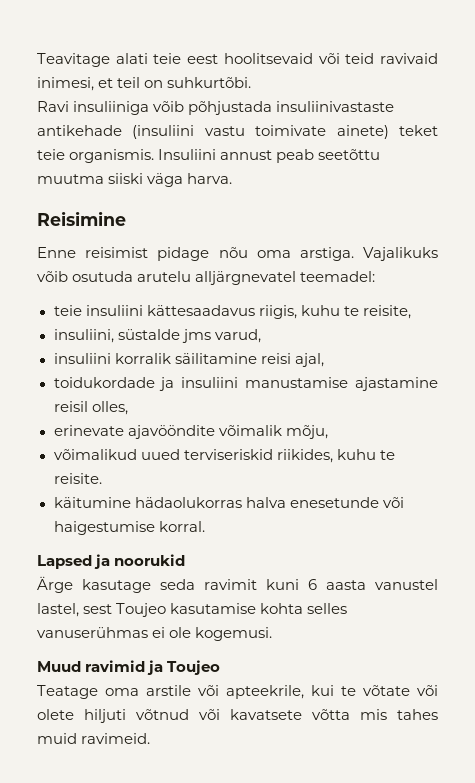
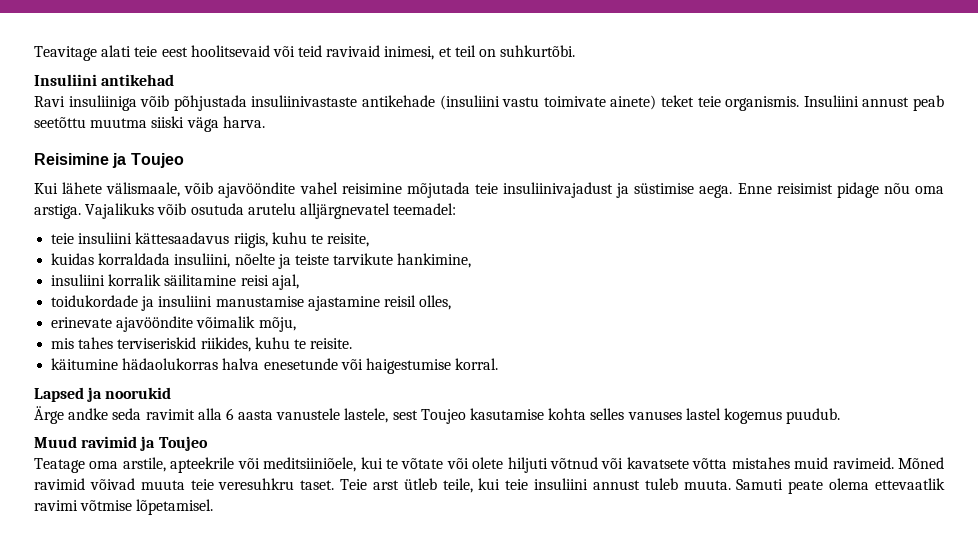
+ Insuliini antikehad
- Reisimine
- Enne reisimist pidage nõu oma arstiga.
+ Reisimine ja Toujeo
+ Kui lähete välismaale, võib ajavööndite vahel reisimine mõjutada teie insuliinivajadust ja süstimise aega. Enne reisimist pidage nõu oma arstiga.
- insuliini, süstalde jms varud,
+ kuidas korraldada insuliini, nõelte ja teiste tarvikute hankimine,
- võimalikud uued terviseriskid riikides, kuhu te reisite.
+ mis tahes terviseriskid riikides, kuhu te reisite.
- Ärge kasutage seda ravimit kuni 6 aasta vanustel lastel, sest Toujeo kasutamise kohta selles vanuserühmas ei ole kogemusi.
+ Ärge andke seda ravimit alla 6 aasta vanustele lastele, sest Toujeo kasutamise kohta selles vanuses lastel kogemus puudub.
- Teatage oma arstile või apteekrile, kui te võtate või olete hiljuti võtnud või kavatsete võtta mis tahes muid ravimeid.
+ Teatage oma arstile, apteekrile või meditsiiniõele, kui te võtate või olete hiljuti võtnud või kavatsete võtta mistahes muid ravimeid. Mõned ravimid võivad muuta teie veresuhkru taset. Teie arst ütleb teile, kui teie insuliini annust tuleb muuta. Samuti peate olema ettevaatlik ravimi võtmise lõpetamisel.

